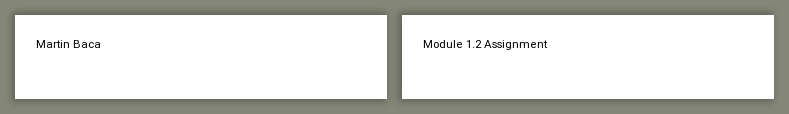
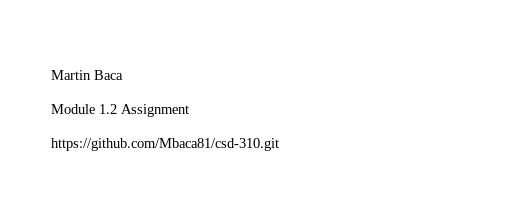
+ https://github.com/Mbaca81/csd-310.git

